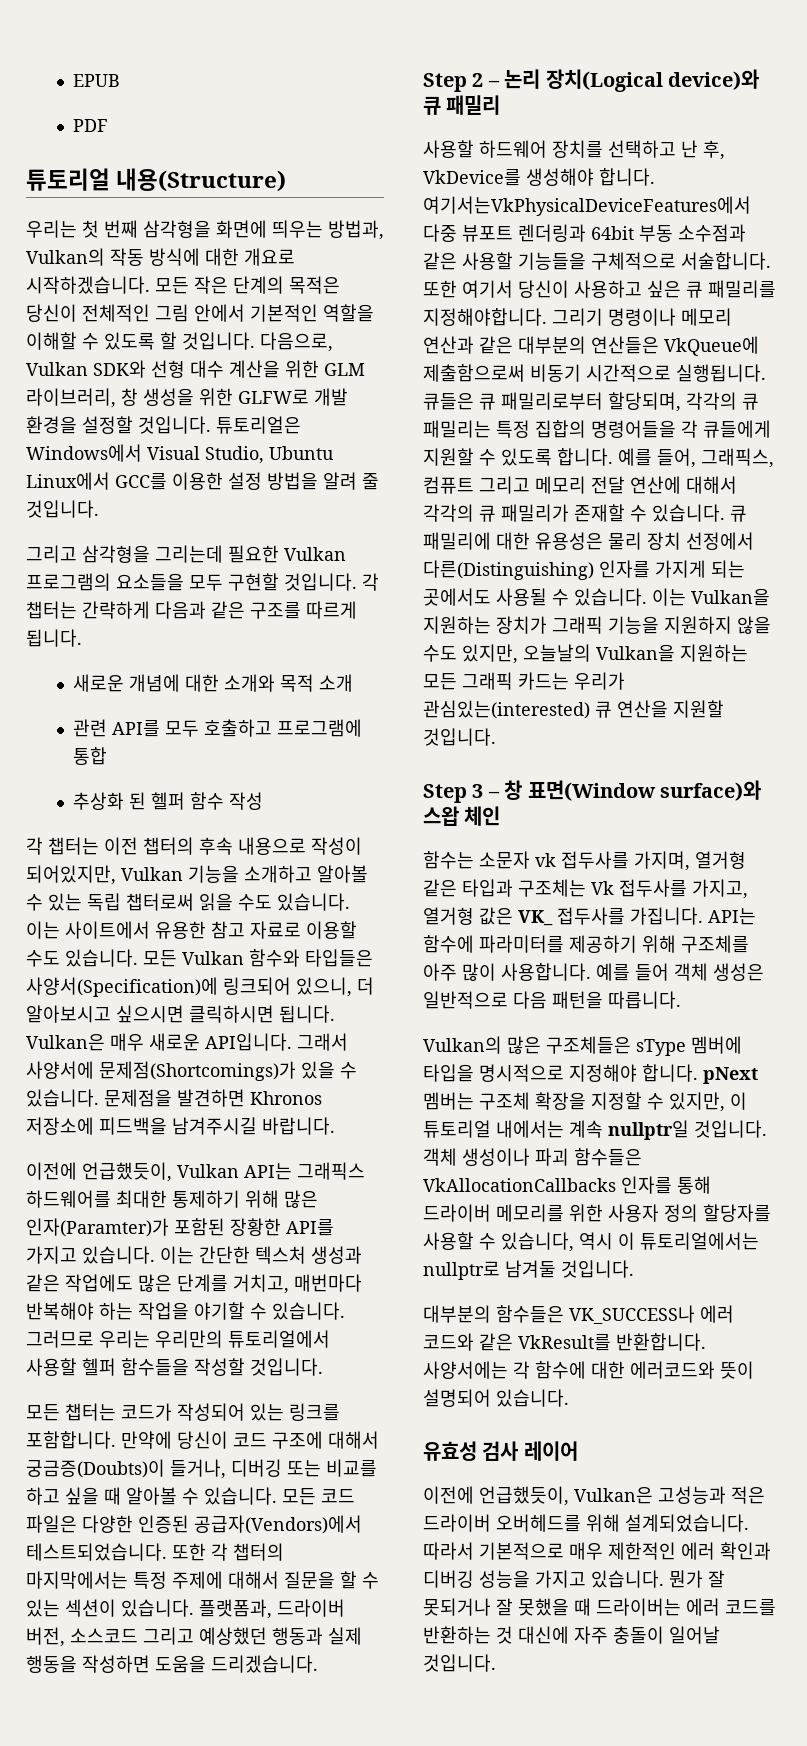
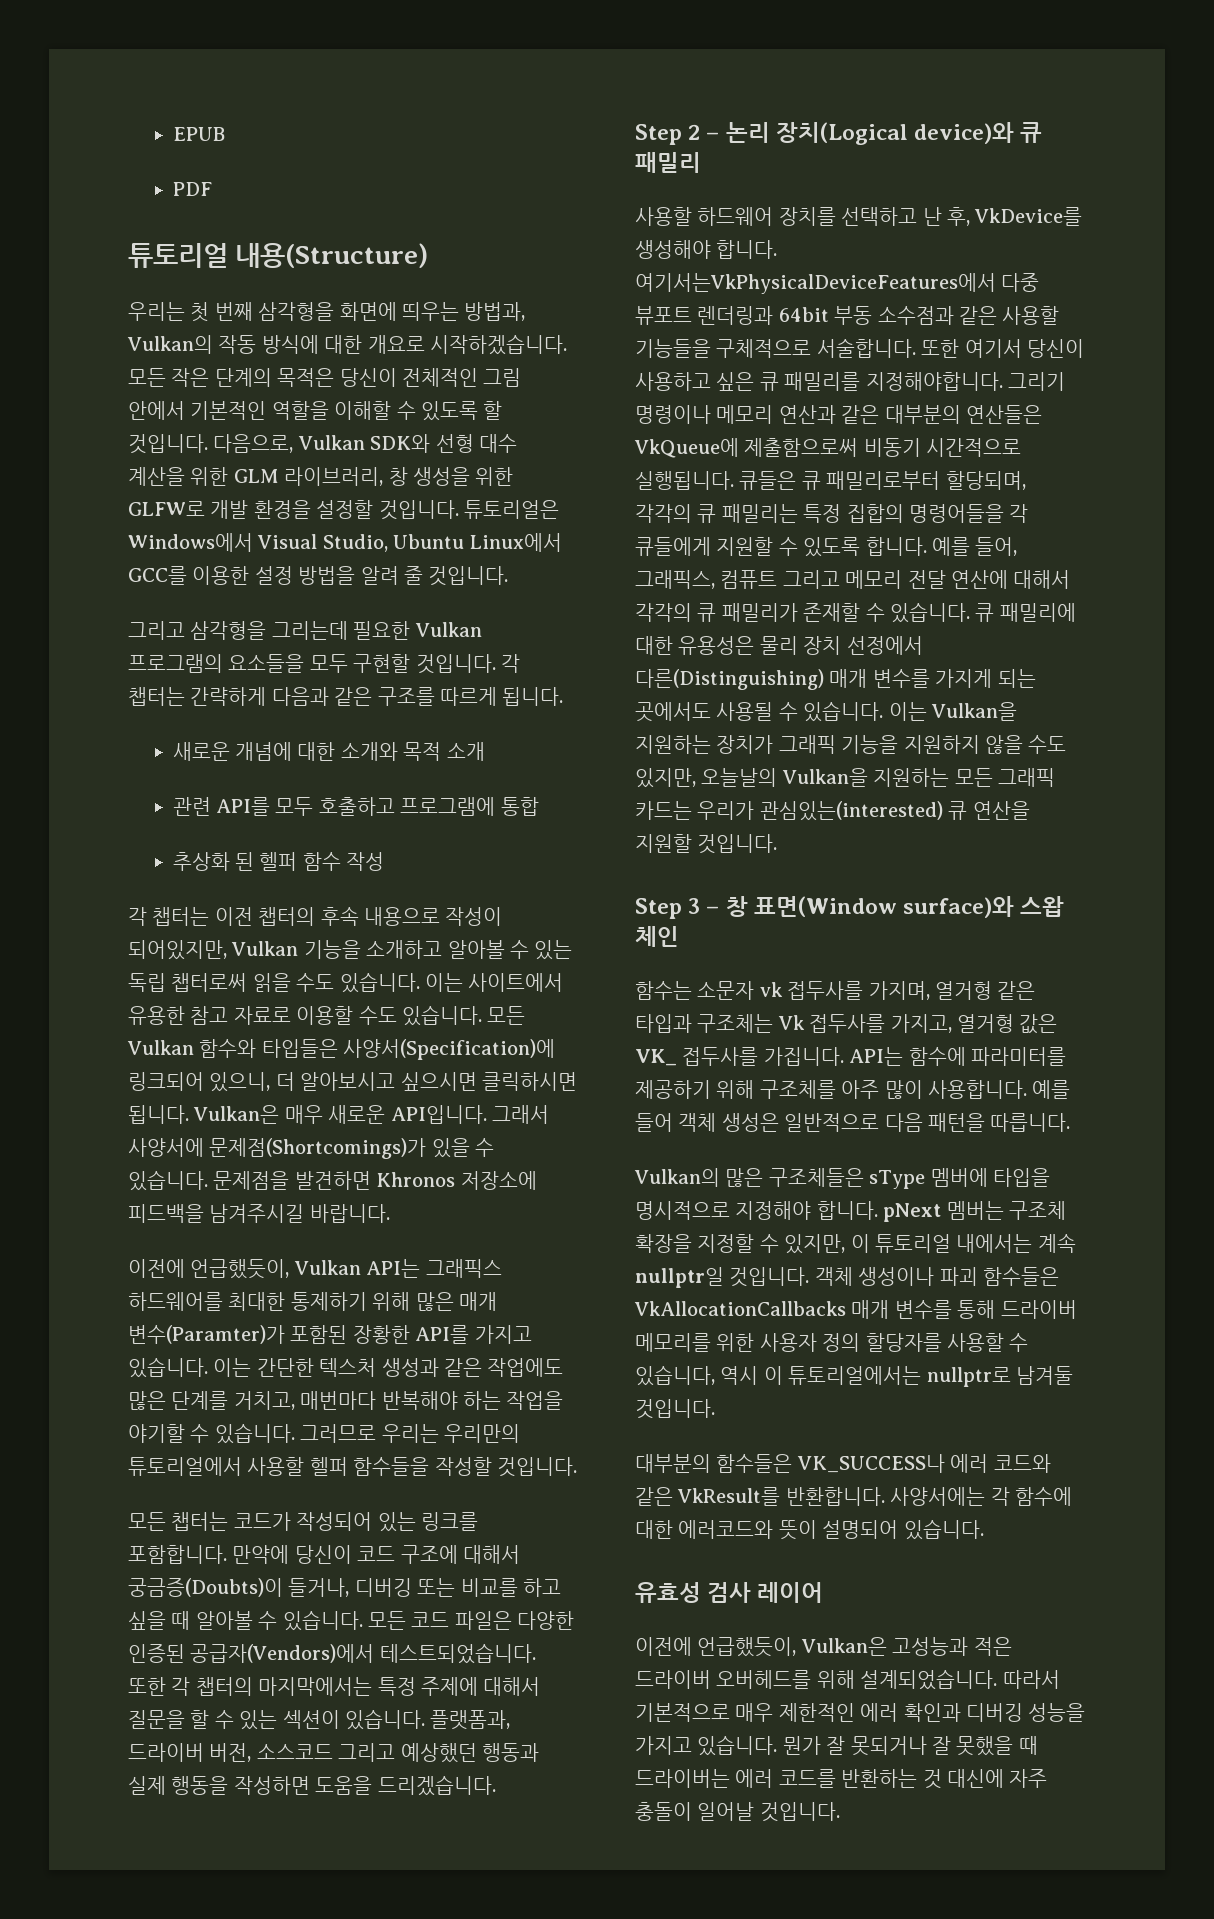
- 이전에 언급했듯이, Vulkan API는 그래픽스 하드웨어를 최대한 통제하기 위해 많은 인자(Paramter)가 포함된 장황한 API를 가지고 있습니다.
+ 이전에 언급했듯이, Vulkan API는 그래픽스 하드웨어를 최대한 통제하기 위해 많은 매개 변수(Paramter)가 포함된 장황한 API를 가지고 있습니다.
- 큐 패밀리에 대한 유용성은 물리 장치 선정에서 다른(Distinguishing) 인자를 가지게 되는 곳에서도 사용될 수 있습니다.
+ 큐 패밀리에 대한 유용성은 물리 장치 선정에서 다른(Distinguishing) 매개 변수를 가지게 되는 곳에서도 사용될 수 있습니다.
- 객체 생성이나 파괴 함수들은 VkAllocationCallbacks 인자를 통해 드라이버 메모리를 위한 사용자 정의 할당자를 사용할 수 있습니다, 역시 이 튜토리얼에서는 nullptr로 남겨둘 것입니다.
+ 객체 생성이나 파괴 함수들은 VkAllocationCallbacks 매개 변수를 통해 드라이버 메모리를 위한 사용자 정의 할당자를 사용할 수 있습니다, 역시 이 튜토리얼에서는 nullptr로 남겨둘 것입니다.

